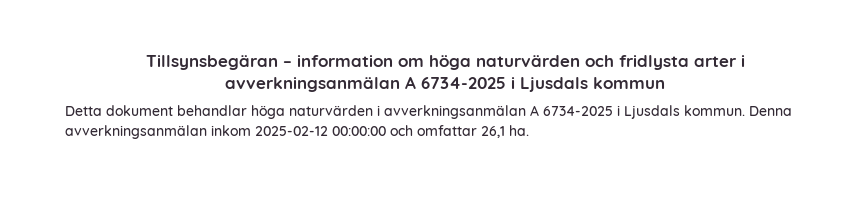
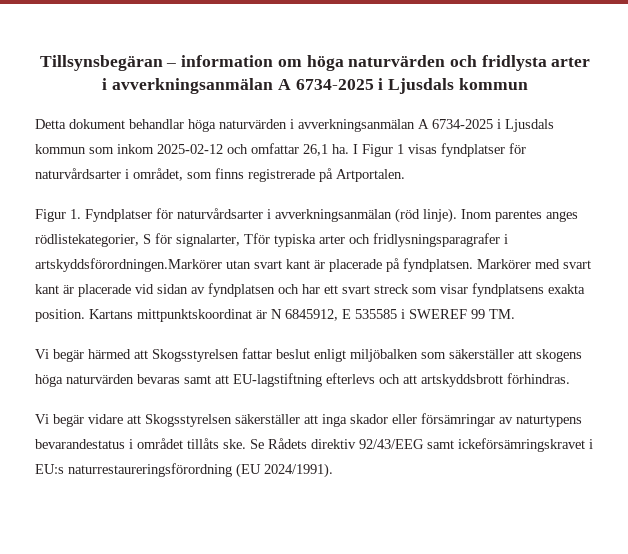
- Detta dokument behandlar höga naturvärden i avverkningsanmälan A 6734-2025 i Ljusdals kommun. Denna avverkningsanmälan inkom 2025-02-12 00:00:00 och omfattar 26,1 ha.
+ Detta dokument behandlar höga naturvärden i avverkningsanmälan A 6734-2025 i Ljusdals kommun som inkom 2025-02-12 och omfattar 26,1 ha.
+ I Figur 1 visas fyndplatser för naturvårdsarter i området, som finns registrerade på Artportalen.
+ Figur 1. Fyndplatser för naturvårdsarter i avverkningsanmälan (röd linje). Inom parentes anges rödlistekategorier, S för signalarter, Tför typiska arter och fridlysningsparagrafer i artskyddsförordningen.Markörer utan svart kant är placerade på fyndplatsen. Markörer med svart kant är placerade vid sidan av fyndplatsen och har ett svart streck som visar fyndplatsens exakta position. Kartans mittpunktskoordinat är N 6845912, E 535585 i SWEREF 99 TM.
+ Vi begär härmed att Skogsstyrelsen fattar beslut enligt miljöbalken som säkerställer att skogens höga naturvärden bevaras samt att EU-lagstiftning efterlevs och att artskyddsbrott förhindras.
+ Vi begär vidare att Skogsstyrelsen säkerställer att inga skador eller försämringar av naturtypens bevarandestatus i området tillåts ske. Se Rådets direktiv 92/43/EEG samt ickeförsämringskravet i EU:s naturrestaureringsförordning (EU 2024/1991).

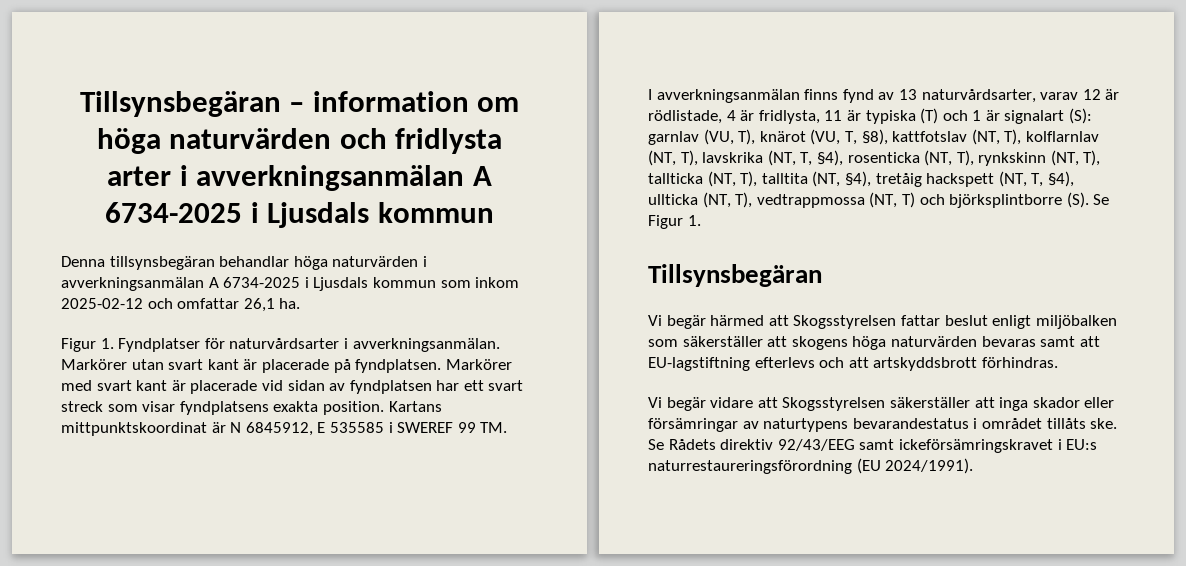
- Detta dokument behandlar höga naturvärden i avverkningsanmälan A 6734-2025 i Ljusdals kommun som inkom 2025-02-12 och omfattar 26,1 ha. I Figur 1 visas fyndplatser för naturvårdsarter i området, som finns registrerade på Artportalen.
+ Denna tillsynsbegäran behandlar höga naturvärden i avverkningsanmälan A 6734-2025 i Ljusdals kommun som inkom 2025-02-12 och omfattar 26,1 ha.
- Figur 1. Fyndplatser för naturvårdsarter i avverkningsanmälan (röd linje). Inom parentes anges rödlistekategorier, S för signalarter, Tför typiska arter och fridlysningsparagrafer i artskyddsförordningen.Markörer utan svart kant är placerade på fyndplatsen.
+ Figur 1. Fyndplatser för naturvårdsarter i avverkningsanmälan. Markörer utan svart kant är placerade på fyndplatsen.
- Markörer med svart kant är placerade vid sidan av fyndplatsen och har ett svart streck som visar fyndplatsens exakta position.
+ Markörer med svart kant är placerade vid sidan av fyndplatsen har ett svart streck som visar fyndplatsens exakta position.
+ I avverkningsanmälan finns fynd av 13 naturvårdsarter, varav 12 är rödlistade, 4 är fridlysta, 11 är typiska (T) och 1 är signalart (S): garnlav (VU, T), knärot (VU, T, §8), kattfotslav (NT, T), kolflarnlav (NT, T), lavskrika (NT, T, §4), rosenticka (NT, T), rynkskinn (NT, T), tallticka (NT, T), talltita (NT, §4), tretåig hackspett (NT, T, §4), ullticka (NT, T), vedtrappmossa (NT, T) och björksplintborre (S). Se Figur 1.
+ Tillsynsbegäran

